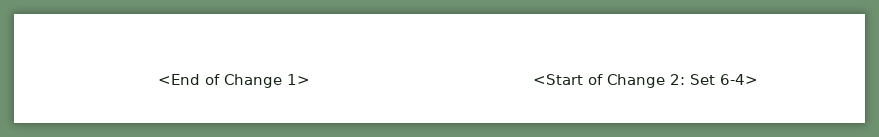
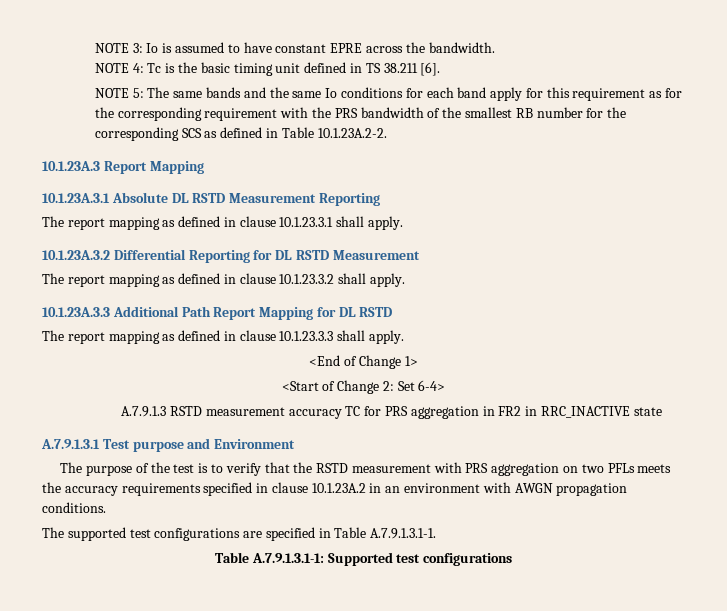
+ NOTE 3: Io is assumed to have constant EPRE across the bandwidth.
+ NOTE 4: Tc is the basic timing unit defined in TS 38.211 [6].
+ NOTE 5: The same bands and the same Io conditions for each band apply for this requirement as for the corresponding requirement with the PRS bandwidth of the smallest RB number for the corresponding SCS as defined in Table 10.1.23A.2-2.
+ 10.1.23A.3 Report Mapping
+ 10.1.23A.3.1 Absolute DL RSTD Measurement Reporting
+ The report mapping as defined in clause 10.1.23.3.1 shall apply.
+ 10.1.23A.3.2 Differential Reporting for DL RSTD Measurement
+ The report mapping as defined in clause 10.1.23.3.2 shall apply.
+ 10.1.23A.3.3 Additional Path Report Mapping for DL RSTD
+ The report mapping as defined in clause 10.1.23.3.3 shall apply.
+ A.7.9.1.3 RSTD measurement accuracy TC for PRS aggregation in FR2 in RRC_INACTIVE state
+ A.7.9.1.3.1 Test purpose and Environment
+ The purpose of the test is to verify that the RSTD measurement with PRS aggregation on two PFLs meets the accuracy requirements specified in clause 10.1.23A.2 in an environment with AWGN propagation conditions.
+ The supported test configurations are specified in Table A.7.9.1.3.1-1.
+ Table A.7.9.1.3.1-1: Supported test configurations

